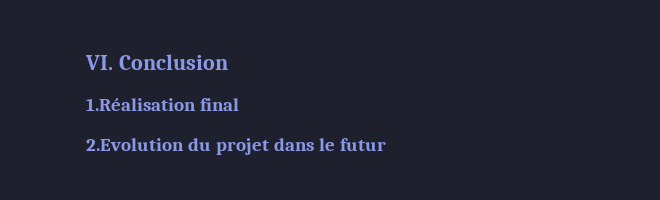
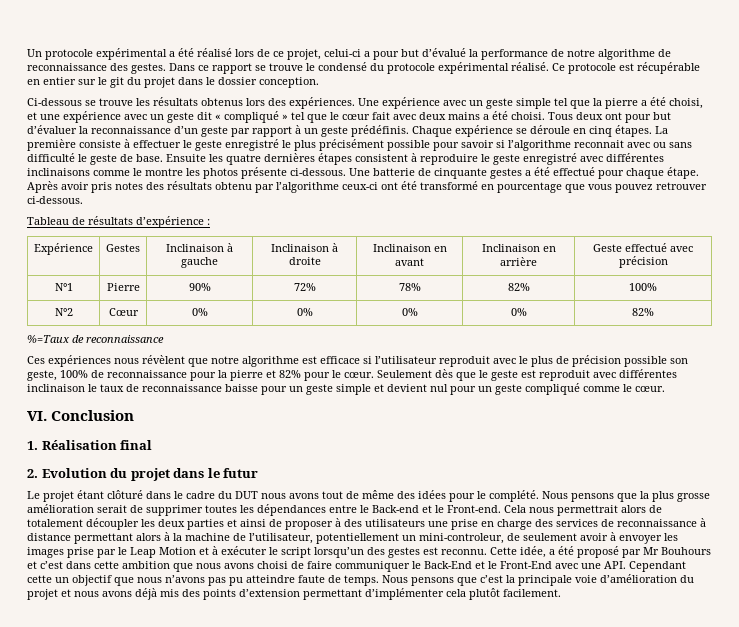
+ Un protocole expérimental a été réalisé lors de ce projet, celui-ci a pour but d’évalué la performance de notre algorithme de reconnaissance des gestes. Dans ce rapport se trouve le condensé du protocole expérimental réalisé. Ce protocole est récupérable en entier sur le git du projet dans le dossier conception.
+ Ci-dessous se trouve les résultats obtenus lors des expériences. Une expérience avec un geste simple tel que la pierre a été choisi, et une expérience avec un geste dit « compliqué » tel que le cœur fait avec deux mains a été choisi. Tous deux ont pour but d’évaluer la reconnaissance d’un geste par rapport à un geste prédéfinis. Chaque expérience se déroule en cinq étapes. La première consiste à effectuer le geste enregistré le plus précisément possible pour savoir si l’algorithme reconnait avec ou sans difficulté le geste de base. Ensuite les quatre dernières étapes consistent à reproduire le geste enregistré avec différentes inclinaisons comme le montre les photos présente ci-dessous. Une batterie de cinquante gestes a été effectué pour chaque étape. Après avoir pris notes des résultats obtenu par l’algorithme ceux-ci ont été transformé en pourcentage que vous pouvez retrouver ci-dessous.
+ Tableau de résultats d’expérience :
+ Expérience | Gestes | Inclinaison à gauche | Inclinaison à droite | Inclinaison en avant | Inclinaison en arrière | Geste effectué avec précision
+ N°1 | Pierre | 90% | 72% | 78% | 82% | 100%
+ N°2 | Cœur | 0% | 0% | 0% | 0% | 82%
+ %=Taux de reconnaissance
+ Ces expériences nous révèlent que notre algorithme est efficace si l’utilisateur reproduit avec le plus de précision possible son geste, 100% de reconnaissance pour la pierre et 82% pour le cœur. Seulement dès que le geste est reproduit avec différentes inclinaison le taux de reconnaissance baisse pour un geste simple et devient nul pour un geste compliqué comme le cœur.
- 1.Réalisation final
+ 1. Réalisation final
- 2.Evolution du projet dans le futur
+ 2. Evolution du projet dans le futur
+ Le projet étant clôturé dans le cadre du DUT nous avons tout de même des idées pour le complété. Nous pensons que la plus grosse amélioration serait de supprimer toutes les dépendances entre le Back-end et le Front-end. Cela nous permettrait alors de totalement découpler les deux parties et ainsi de proposer à des utilisateurs une prise en charge des services de reconnaissance à distance permettant alors à la machine de l’utilisateur, potentiellement un mini-controleur, de seulement avoir à envoyer les images prise par le Leap Motion et à exécuter le script lorsqu’un des gestes est reconnu. Cette idée, a été proposé par Mr Bouhours et c’est dans cette ambition que nous avons choisi de faire communiquer le Back-End et le Front-End avec une API. Cependant cette un objectif que nous n’avons pas pu atteindre faute de temps. Nous pensons que c’est la principale voie d’amélioration du projet et nous avons déjà mis des points d’extension permettant d’implémenter cela plutôt facilement.

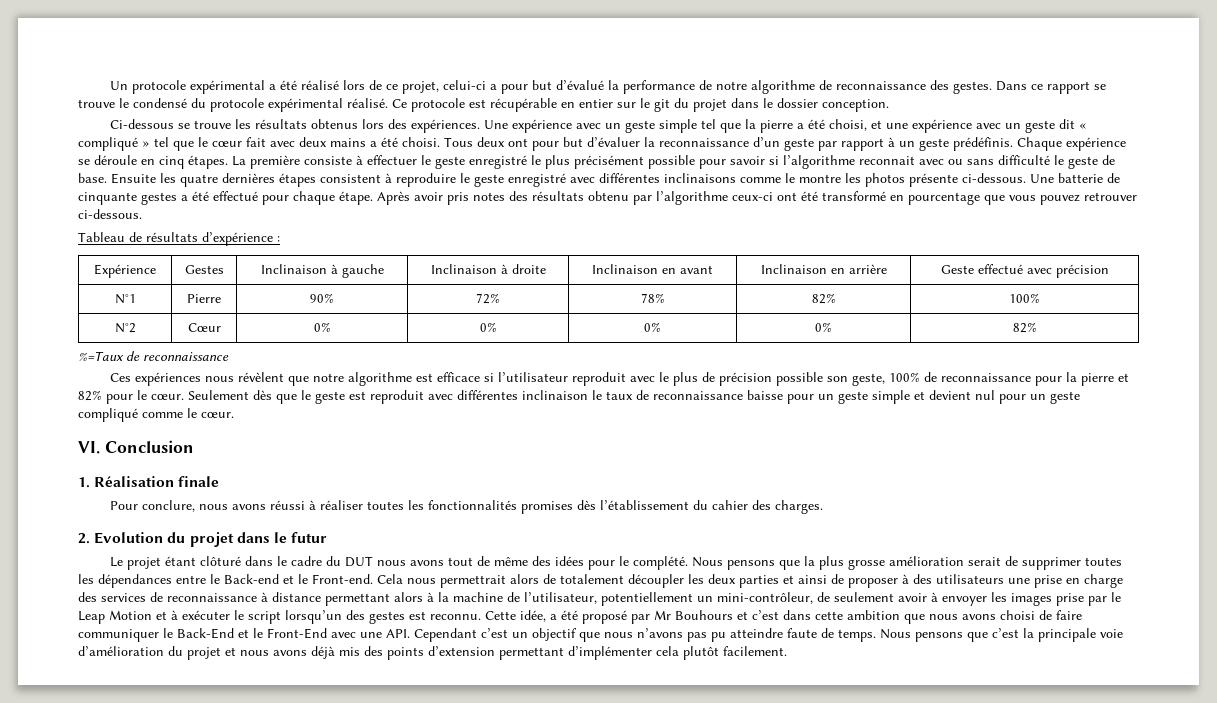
- 1. Réalisation final
+ 1. Réalisation finale
+ Pour conclure, nous avons réussi à réaliser toutes les fonctionnalités promises dès l’établissement du cahier des charges.
- Cela nous permettrait alors de totalement découpler les deux parties et ainsi de proposer à des utilisateurs une prise en charge des services de reconnaissance à distance permettant alors à la machine de l’utilisateur, potentiellement un mini-controleur, de seulement avoir à envoyer les images prise par le Leap Motion et à exécuter le script lorsqu’un des gestes est reconnu.
+ Cela nous permettrait alors de totalement découpler les deux parties et ainsi de proposer à des utilisateurs une prise en charge des services de reconnaissance à distance permettant alors à la machine de l’utilisateur, potentiellement un mini-contrôleur, de seulement avoir à envoyer les images prise par le Leap Motion et à exécuter le script lorsqu’un des gestes est reconnu.
- Cette idée, a été proposé par Mr Bouhours et c’est dans cette ambition que nous avons choisi de faire communiquer le Back-End et le Front-End avec une API. Cependant cette un objectif que nous n’avons pas pu atteindre faute de temps.
+ Cette idée, a été proposé par Mr Bouhours et c’est dans cette ambition que nous avons choisi de faire communiquer le Back-End et le Front-End avec une API. Cependant c’est un objectif que nous n’avons pas pu atteindre faute de temps.

